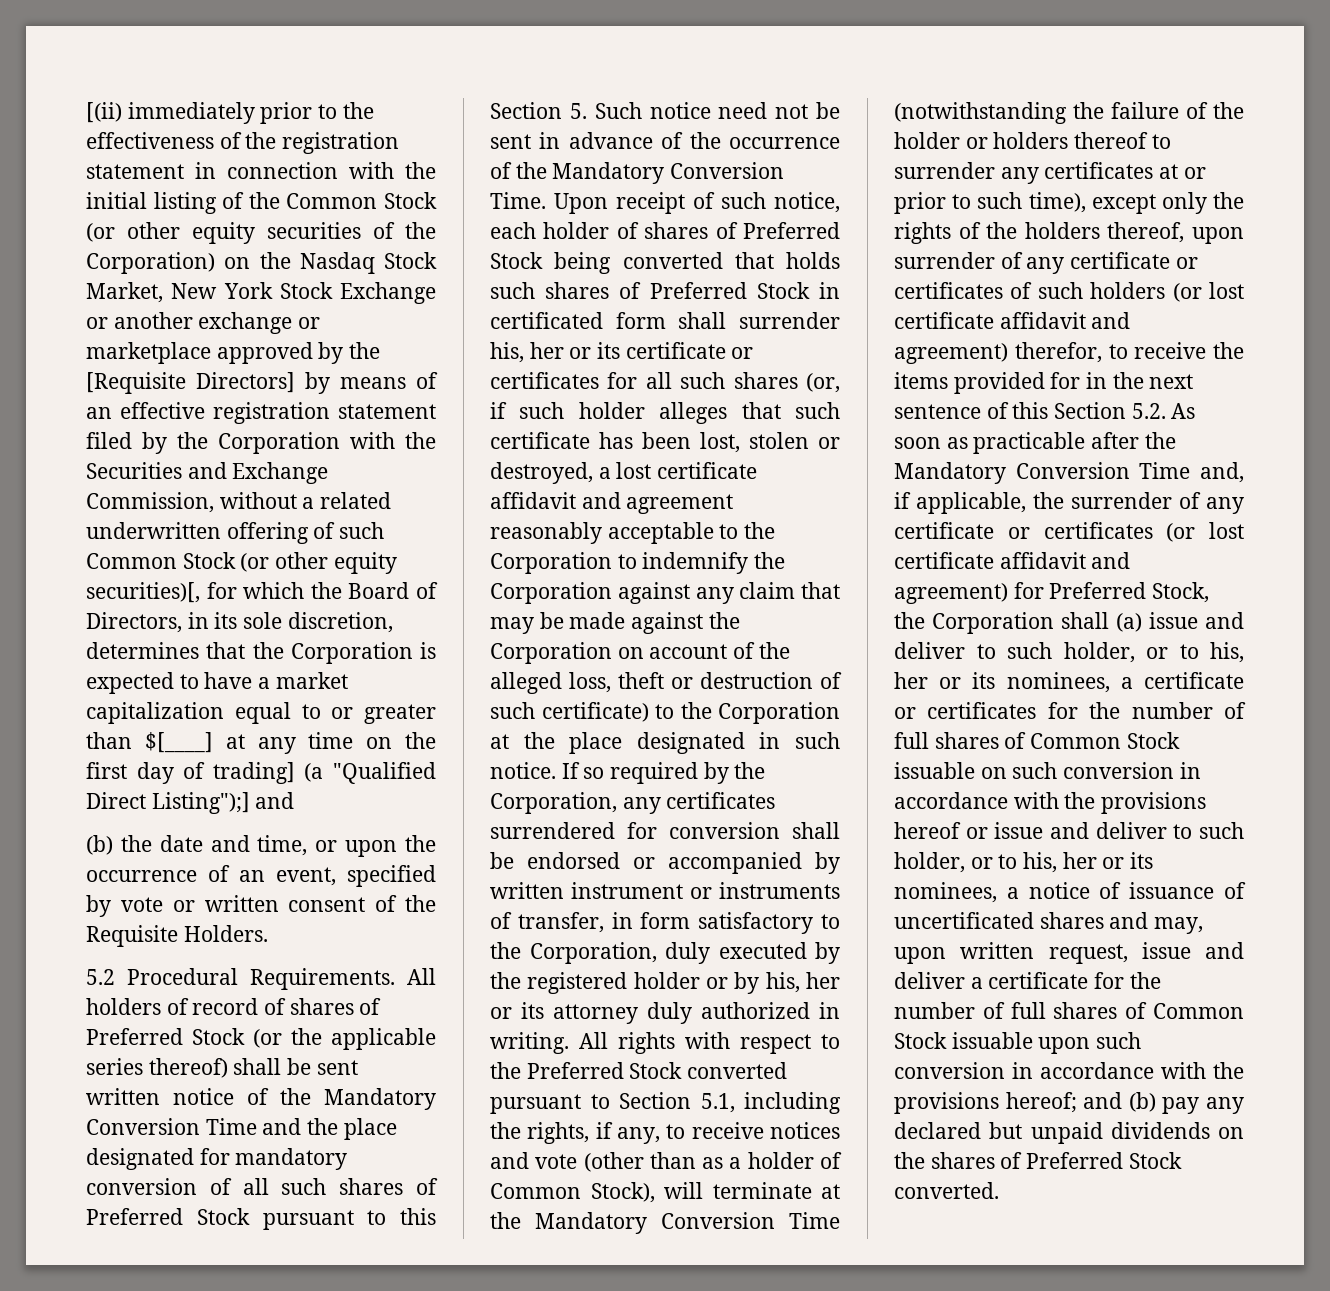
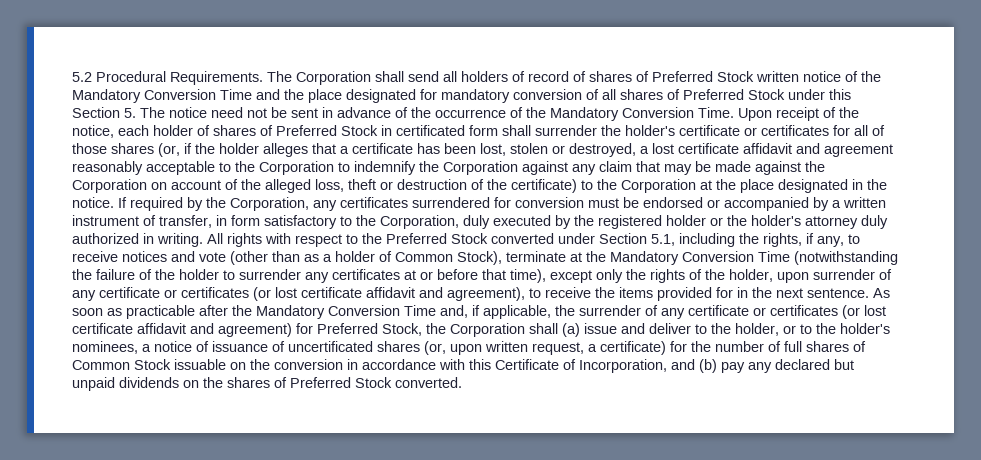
- [(ii) immediately prior to the effectiveness of the registration statement in connection with the initial listing of the Common Stock (or other equity securities of the Corporation) on the Nasdaq Stock Market, New York Stock Exchange or another exchange or marketplace approved by the [Requisite Directors] by means of an effective registration statement filed by the Corporation with the Securities and Exchange Commission, without a related underwritten offering of such Common Stock (or other equity securities)[, for which the Board of Directors, in its sole discretion, determines that the Corporation is expected to have a market capitalization equal to or greater than $[____] at any time on the first day of trading] (a "Qualified Direct Listing");] and
- (b) the date and time, or upon the occurrence of an event, specified by vote or written consent of the Requisite Holders.
- 5.2 Procedural Requirements. All holders of record of shares of Preferred Stock (or the applicable series thereof) shall be sent written notice of the Mandatory Conversion Time and the place designated for mandatory conversion of all such shares of Preferred Stock pursuant to this Section 5. Such notice need not be sent in advance of the occurrence of the Mandatory Conversion Time.
+ 5.2 Procedural Requirements. The Corporation shall send all holders of record of shares of Preferred Stock written notice of the Mandatory Conversion Time and the place designated for mandatory conversion of all shares of Preferred Stock under this Section 5. The notice need not be sent in advance of the occurrence of the Mandatory Conversion Time.
- Upon receipt of such notice, each holder of shares of Preferred Stock being converted that holds such shares of Preferred Stock in certificated form shall surrender his, her or its certificate or certificates for all such shares (or, if such holder alleges that such certificate has been lost, stolen or destroyed, a lost certificate affidavit and agreement reasonably acceptable to the Corporation to indemnify the Corporation against any claim that may be made against the Corporation on account of the alleged loss, theft or destruction of such certificate) to the Corporation at the place designated in such notice.
+ Upon receipt of the notice, each holder of shares of Preferred Stock in certificated form shall surrender the holder's certificate or certificates for all of those shares (or, if the holder alleges that a certificate has been lost, stolen or destroyed, a lost certificate affidavit and agreement reasonably acceptable to the Corporation to indemnify the Corporation against any claim that may be made against the Corporation on account of the alleged loss, theft or destruction of the certificate) to the Corporation at the place designated in the notice.
- If so required by the Corporation, any certificates surrendered for conversion shall be endorsed or accompanied by written instrument or instruments of transfer, in form satisfactory to the Corporation, duly executed by the registered holder or by his, her or its attorney duly authorized in writing.
+ If required by the Corporation, any certificates surrendered for conversion must be endorsed or accompanied by a written instrument of transfer, in form satisfactory to the Corporation, duly executed by the registered holder or the holder's attorney duly authorized in writing.
- All rights with respect to the Preferred Stock converted pursuant to Section 5.1, including the rights, if any, to receive notices and vote (other than as a holder of Common Stock), will terminate at the Mandatory Conversion Time (notwithstanding the failure of the holder or holders thereof to surrender any certificates at or prior to such time), except only the rights of the holders thereof, upon surrender of any certificate or certificates of such holders (or lost certificate affidavit and agreement) therefor, to receive the items provided for in the next sentence of this Section 5.2. As soon as practicable after the Mandatory Conversion Time and, if applicable, the surrender of any certificate or certificates (or lost certificate affidavit and agreement) for Preferred Stock, the Corporation shall (a) issue and deliver to such holder, or to his, her or its nominees, a certificate or certificates for the number of full shares of Common Stock issuable on such conversion in accordance with the provisions hereof or issue and deliver to such holder, or to his, her or its nominees, a notice of issuance of uncertificated shares and may, upon written request, issue and deliver a certificate for the number of full shares of Common Stock issuable upon such conversion in accordance with the provisions hereof; and (b) pay any declared but unpaid dividends on the shares of Preferred Stock converted.
+ All rights with respect to the Preferred Stock converted under Section 5.1, including the rights, if any, to receive notices and vote (other than as a holder of Common Stock), terminate at the Mandatory Conversion Time (notwithstanding the failure of the holder to surrender any certificates at or before that time), except only the rights of the holder, upon surrender of any certificate or certificates (or lost certificate affidavit and agreement), to receive the items provided for in the next sentence. As soon as practicable after the Mandatory Conversion Time and, if applicable, the surrender of any certificate or certificates (or lost certificate affidavit and agreement) for Preferred Stock, the Corporation shall (a) issue and deliver to the holder, or to the holder's nominees, a notice of issuance of uncertificated shares (or, upon written request, a certificate) for the number of full shares of Common Stock issuable on the conversion in accordance with this Certificate of Incorporation, and (b) pay any declared but unpaid dividends on the shares of Preferred Stock converted.

